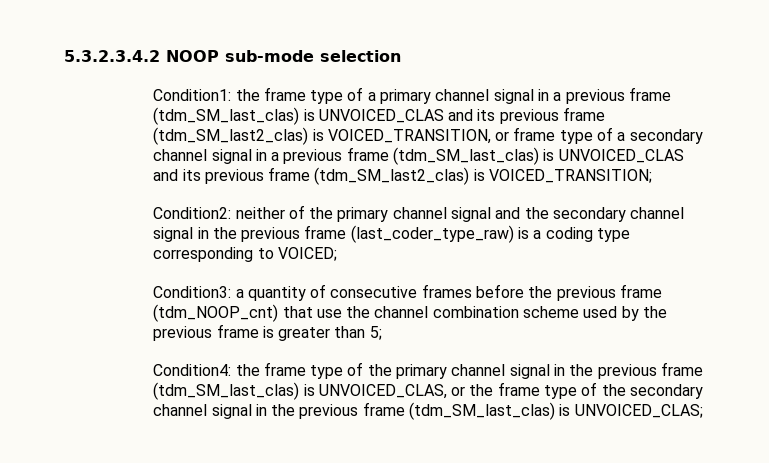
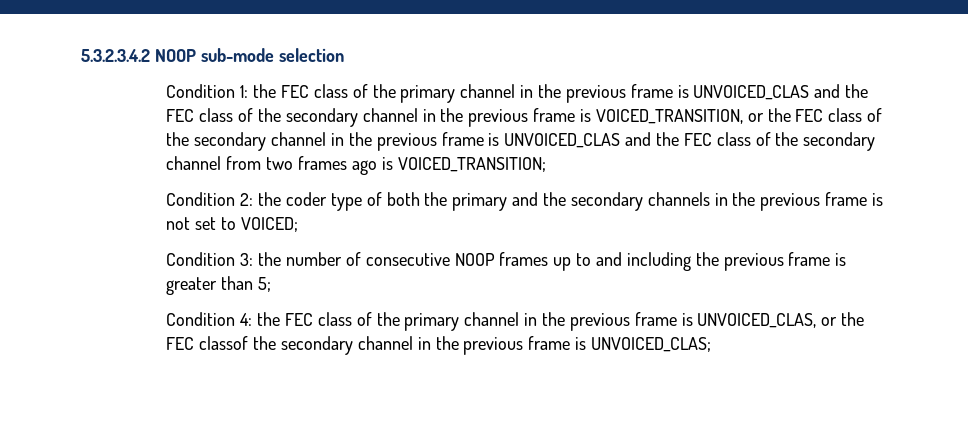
- Condition1: the frame type of a primary channel signal in a previous frame (tdm_SM_last_clas) is UNVOICED_CLAS and its previous frame (tdm_SM_last2_clas) is VOICED_TRANSITION, or frame type of a secondary channel signal in a previous frame (tdm_SM_last_clas) is UNVOICED_CLAS and its previous frame (tdm_SM_last2_clas) is VOICED_TRANSITION;
- Condition2: neither of the primary channel signal and the secondary channel signal in the previous frame (last_coder_type_raw) is a coding type corresponding to VOICED;
- Condition3: a quantity of consecutive frames before the previous frame (tdm_NOOP_cnt) that use the channel combination scheme used by the previous frame is greater than 5;
+ Condition 1: the FEC class of the primary channel in the previous frame is UNVOICED_CLAS and the FEC class of the secondary channel in the previous frame is VOICED_TRANSITION, or the FEC class of the secondary channel in the previous frame is UNVOICED_CLAS and the FEC class of the secondary channel from two frames ago is VOICED_TRANSITION;
+ Condition 2: the coder type of both the primary and the secondary channels in the previous frame is not set to VOICED;
+ Condition 3: the number of consecutive NOOP frames up to and including the previous frame is greater than 5;
- Condition4: the frame type of the primary channel signal in the previous frame (tdm_SM_last_clas) is UNVOICED_CLAS, or the frame type of the secondary channel signal in the previous frame (tdm_SM_last_clas) is UNVOICED_CLAS;
+ Condition 4: the FEC class of the primary channel in the previous frame is UNVOICED_CLAS, or the FEC classof the secondary channel in the previous frame is UNVOICED_CLAS;

